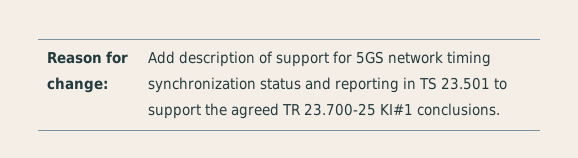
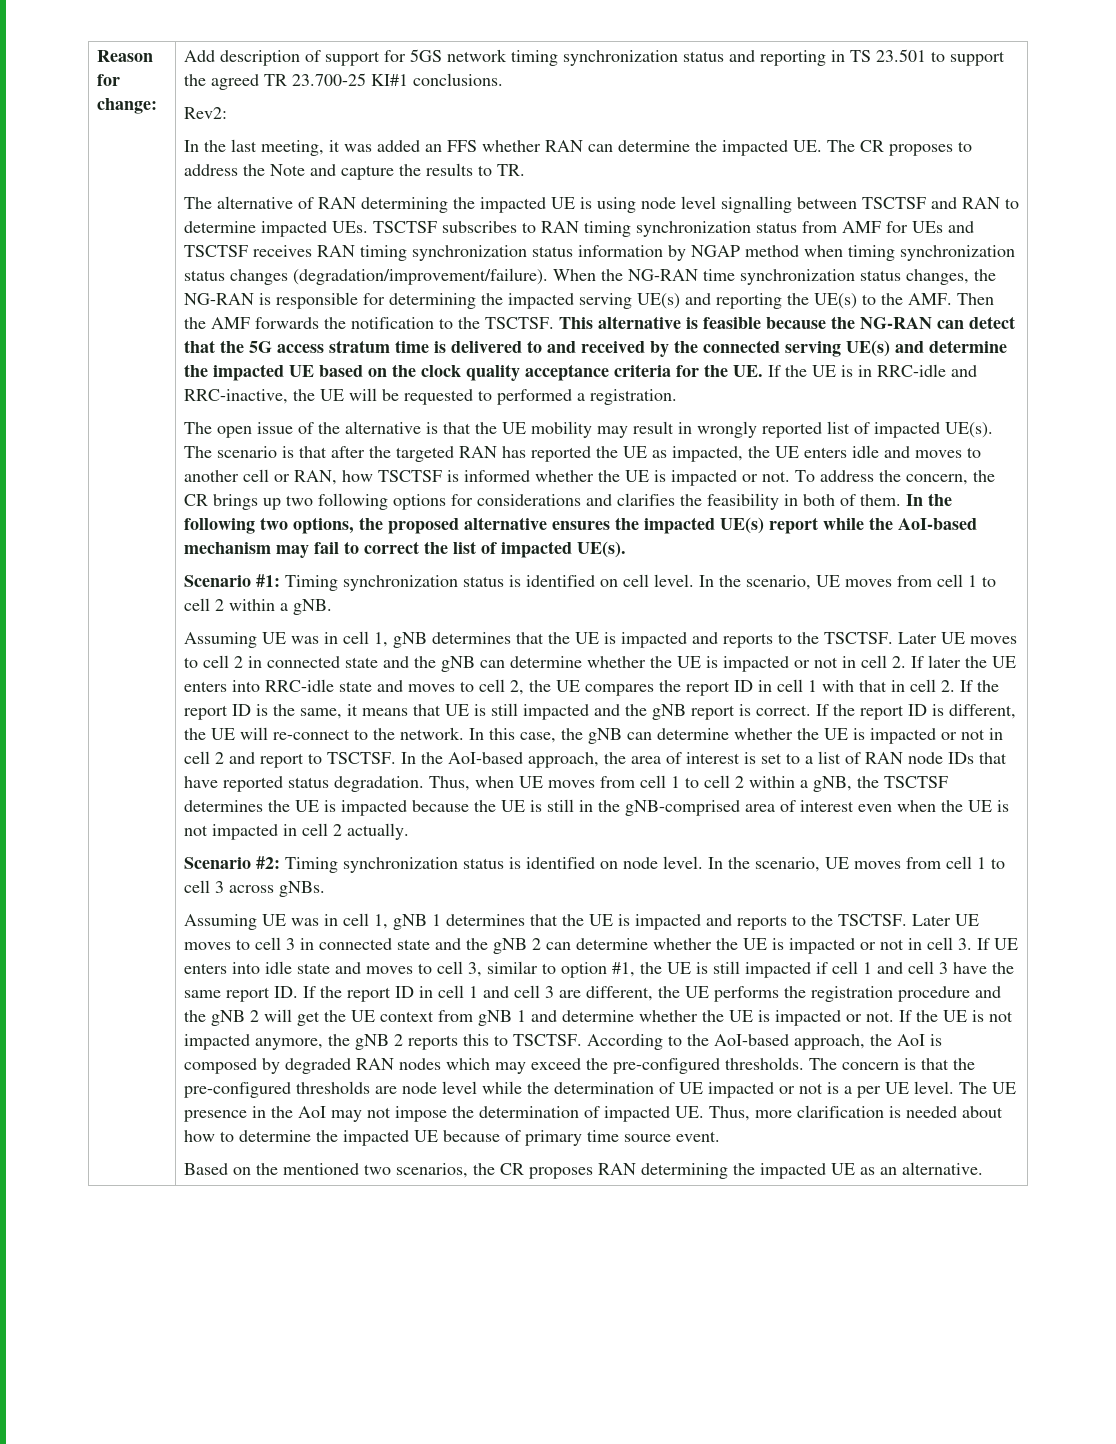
+ Rev2:
+ In the last meeting, it was added an FFS whether RAN can determine the impacted UE. The CR proposes to address the Note and capture the results to TR.
+ The alternative of RAN determining the impacted UE is using node level signalling between TSCTSF and RAN to determine impacted UEs. TSCTSF subscribes to RAN timing synchronization status from AMF for UEs and TSCTSF receives RAN timing synchronization status information by NGAP method when timing synchronization status changes (degradation/improvement/failure). When the NG-RAN time synchronization status changes, the NG-RAN is responsible for determining the impacted serving UE(s) and reporting the UE(s) to the AMF. Then the AMF forwards the notification to the TSCTSF. This alternative is feasible because the NG-RAN can detect that the 5G access stratum time is delivered to and received by the connected serving UE(s) and determine the impacted UE based on the clock quality acceptance criteria for the UE. If the UE is in RRC-idle and RRC-inactive, the UE will be requested to performed a registration.
+ The open issue of the alternative is that the UE mobility may result in wrongly reported list of impacted UE(s). The scenario is that after the targeted RAN has reported the UE as impacted, the UE enters idle and moves to another cell or RAN, how TSCTSF is informed whether the UE is impacted or not. To address the concern, the CR brings up two following options for considerations and clarifies the feasibility in both of them. In the following two options, the proposed alternative ensures the impacted UE(s) report while the AoI-based mechanism may fail to correct the list of impacted UE(s).
+ Scenario #1: Timing synchronization status is identified on cell level. In the scenario, UE moves from cell 1 to cell 2 within a gNB.
+ Assuming UE was in cell 1, gNB determines that the UE is impacted and reports to the TSCTSF. Later UE moves to cell 2 in connected state and the gNB can determine whether the UE is impacted or not in cell 2. If later the UE enters into RRC-idle state and moves to cell 2, the UE compares the report ID in cell 1 with that in cell 2. If the report ID is the same, it means that UE is still impacted and the gNB report is correct. If the report ID is different, the UE will re-connect to the network. In this case, the gNB can determine whether the UE is impacted or not in cell 2 and report to TSCTSF. In the AoI-based approach, the area of interest is set to a list of RAN node IDs that have reported status degradation. Thus, when UE moves from cell 1 to cell 2 within a gNB, the TSCTSF determines the UE is impacted because the UE is still in the gNB-comprised area of interest even when the UE is not impacted in cell 2 actually.
+ Scenario #2: Timing synchronization status is identified on node level. In the scenario, UE moves from cell 1 to cell 3 across gNBs.
+ Assuming UE was in cell 1, gNB 1 determines that the UE is impacted and reports to the TSCTSF. Later UE moves to cell 3 in connected state and the gNB 2 can determine whether the UE is impacted or not in cell 3. If UE enters into idle state and moves to cell 3, similar to option #1, the UE is still impacted if cell 1 and cell 3 have the same report ID. If the report ID in cell 1 and cell 3 are different, the UE performs the registration procedure and the gNB 2 will get the UE context from gNB 1 and determine whether the UE is impacted or not. If the UE is not impacted anymore, the gNB 2 reports this to TSCTSF. According to the AoI-based approach, the AoI is composed by degraded RAN nodes which may exceed the pre-configured thresholds. The concern is that the pre-configured thresholds are node level while the determination of UE impacted or not is a per UE level. The UE presence in the AoI may not impose the determination of impacted UE. Thus, more clarification is needed about how to determine the impacted UE because of primary time source event.
+ Based on the mentioned two scenarios, the CR proposes RAN determining the impacted UE as an alternative.

